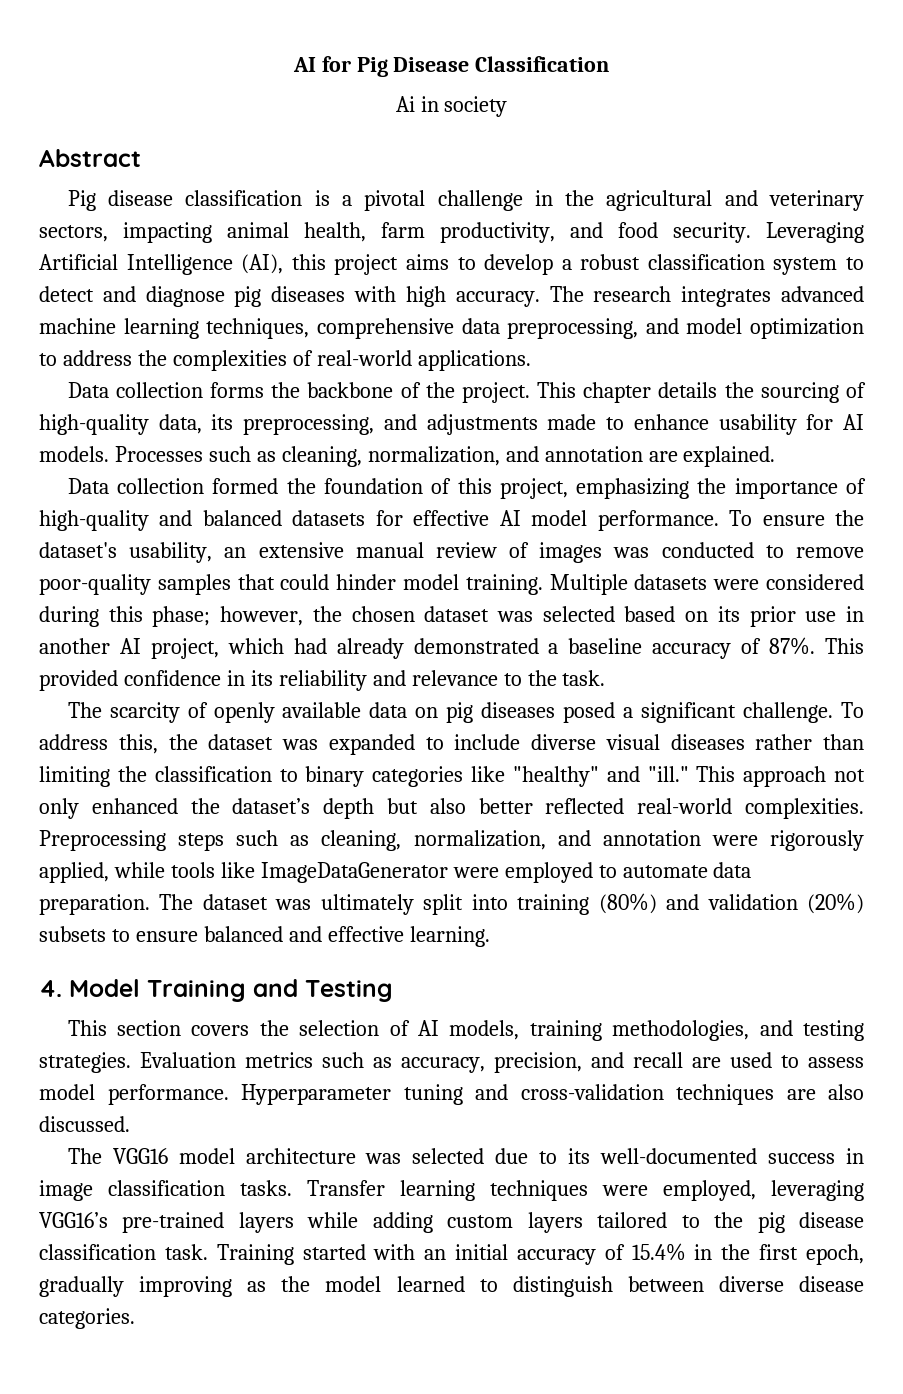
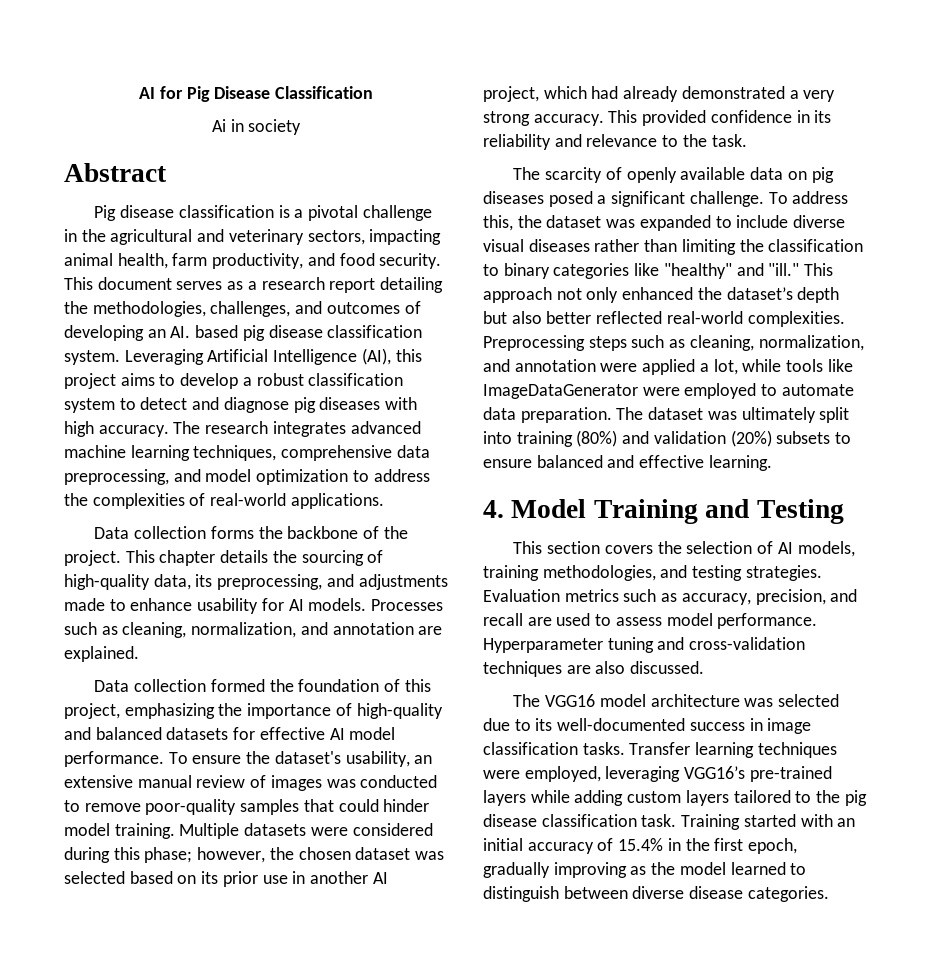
+ This document serves as a research report detailing the methodologies, challenges, and outcomes of developing an AI. based pig disease classification system.
- Multiple datasets were considered during this phase; however, the chosen dataset was selected based on its prior use in another AI project, which had already demonstrated a baseline accuracy of 87%.
+ Multiple datasets were considered during this phase; however, the chosen dataset was selected based on its prior use in another AI project, which had already demonstrated a very strong accuracy.
- Preprocessing steps such as cleaning, normalization, and annotation were rigorously applied, while tools like ImageDataGenerator were employed to automate data preparation.
+ Preprocessing steps such as cleaning, normalization, and annotation were applied a lot, while tools like ImageDataGenerator were employed to automate data preparation.

